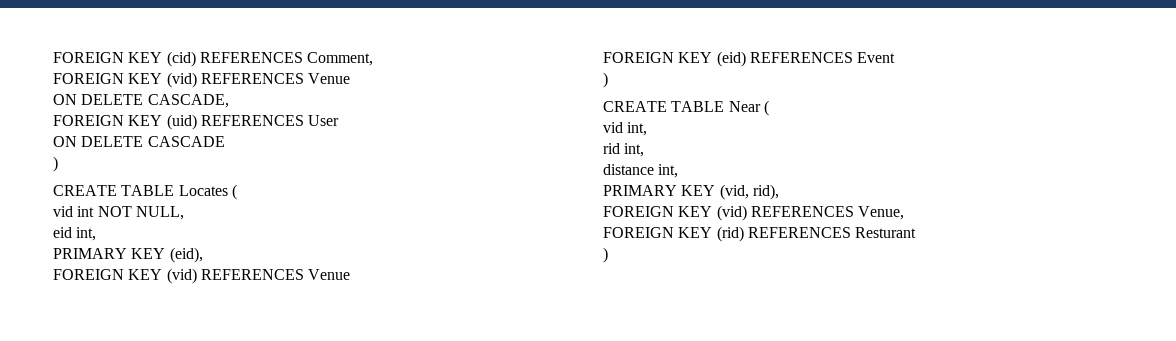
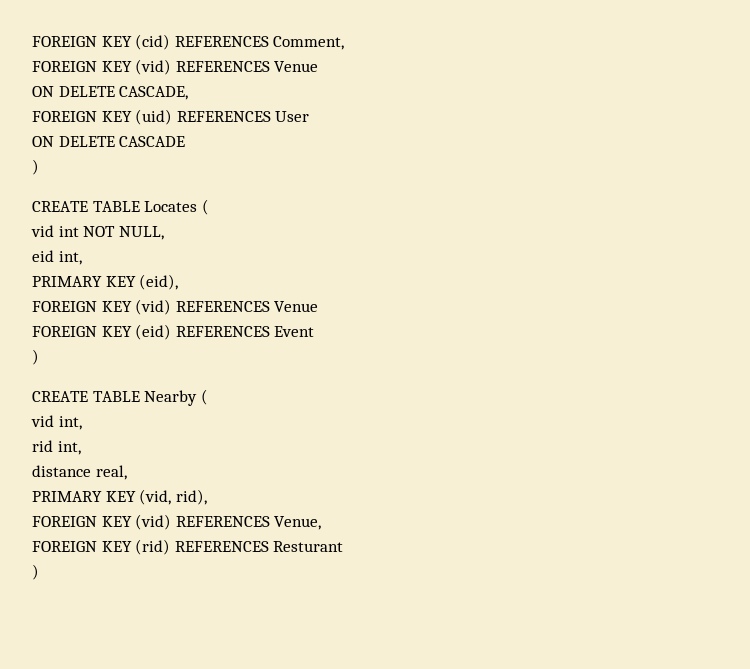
- CREATE TABLE Near (
+ CREATE TABLE Nearby (
- distance int,
+ distance real,

